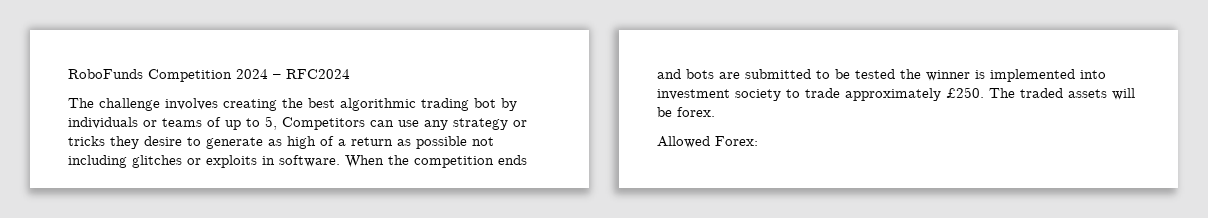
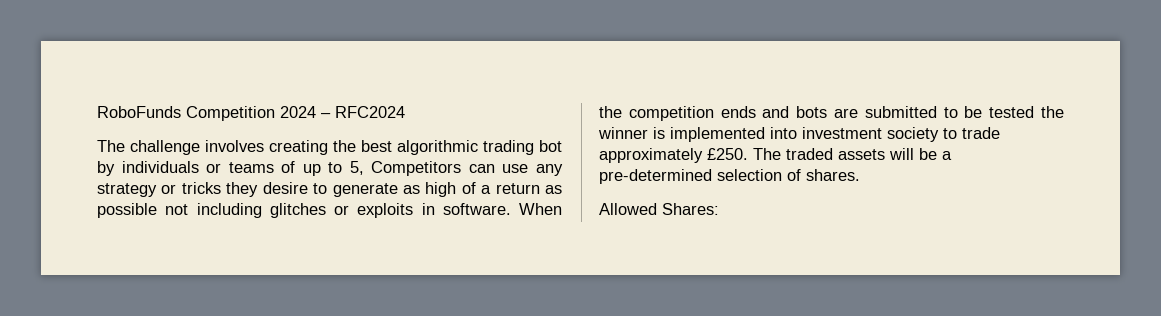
- The traded assets will be forex.
+ The traded assets will be a pre-determined selection of shares.
- Allowed Forex:
+ Allowed Shares:

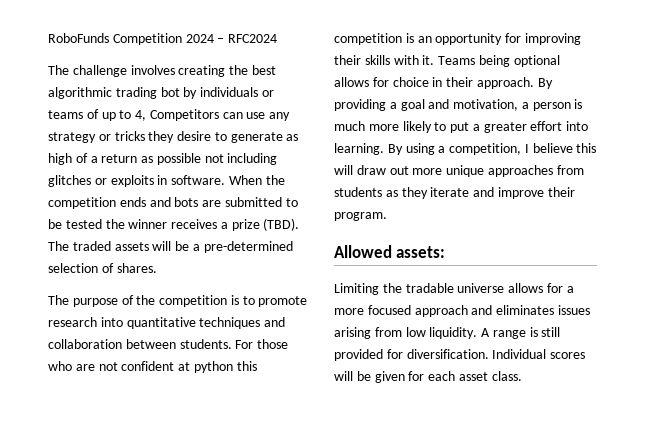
- The challenge involves creating the best algorithmic trading bot by individuals or teams of up to 5, Competitors can use any strategy or tricks they desire to generate as high of a return as possible not including glitches or exploits in software.
+ The challenge involves creating the best algorithmic trading bot by individuals or teams of up to 4, Competitors can use any strategy or tricks they desire to generate as high of a return as possible not including glitches or exploits in software.
- When the competition ends and bots are submitted to be tested the winner is implemented into investment society to trade approximately £250.
+ When the competition ends and bots are submitted to be tested the winner receives a prize (TBD).
- Allowed Shares:
+ The purpose of the competition is to promote research into quantitative techniques and collaboration between students. For those who are not confident at python this competition is an opportunity for improving their skills with it. Teams being optional allows for choice in their approach. By providing a goal and motivation, a person is much more likely to put a greater effort into learning. By using a competition, I believe this will draw out more unique approaches from students as they iterate and improve their program.
+ Allowed assets:
+ Limiting the tradable universe allows for a more focused approach and eliminates issues arising from low liquidity. A range is still provided for diversification. Individual scores will be given for each asset class.

